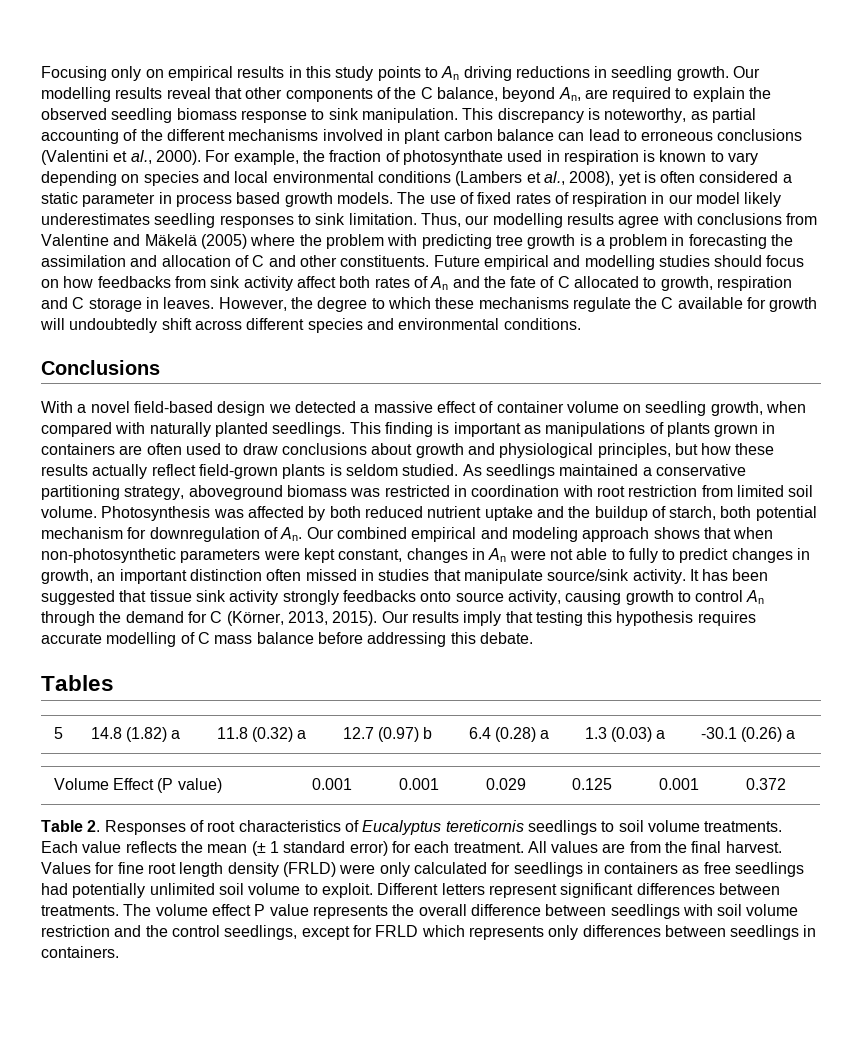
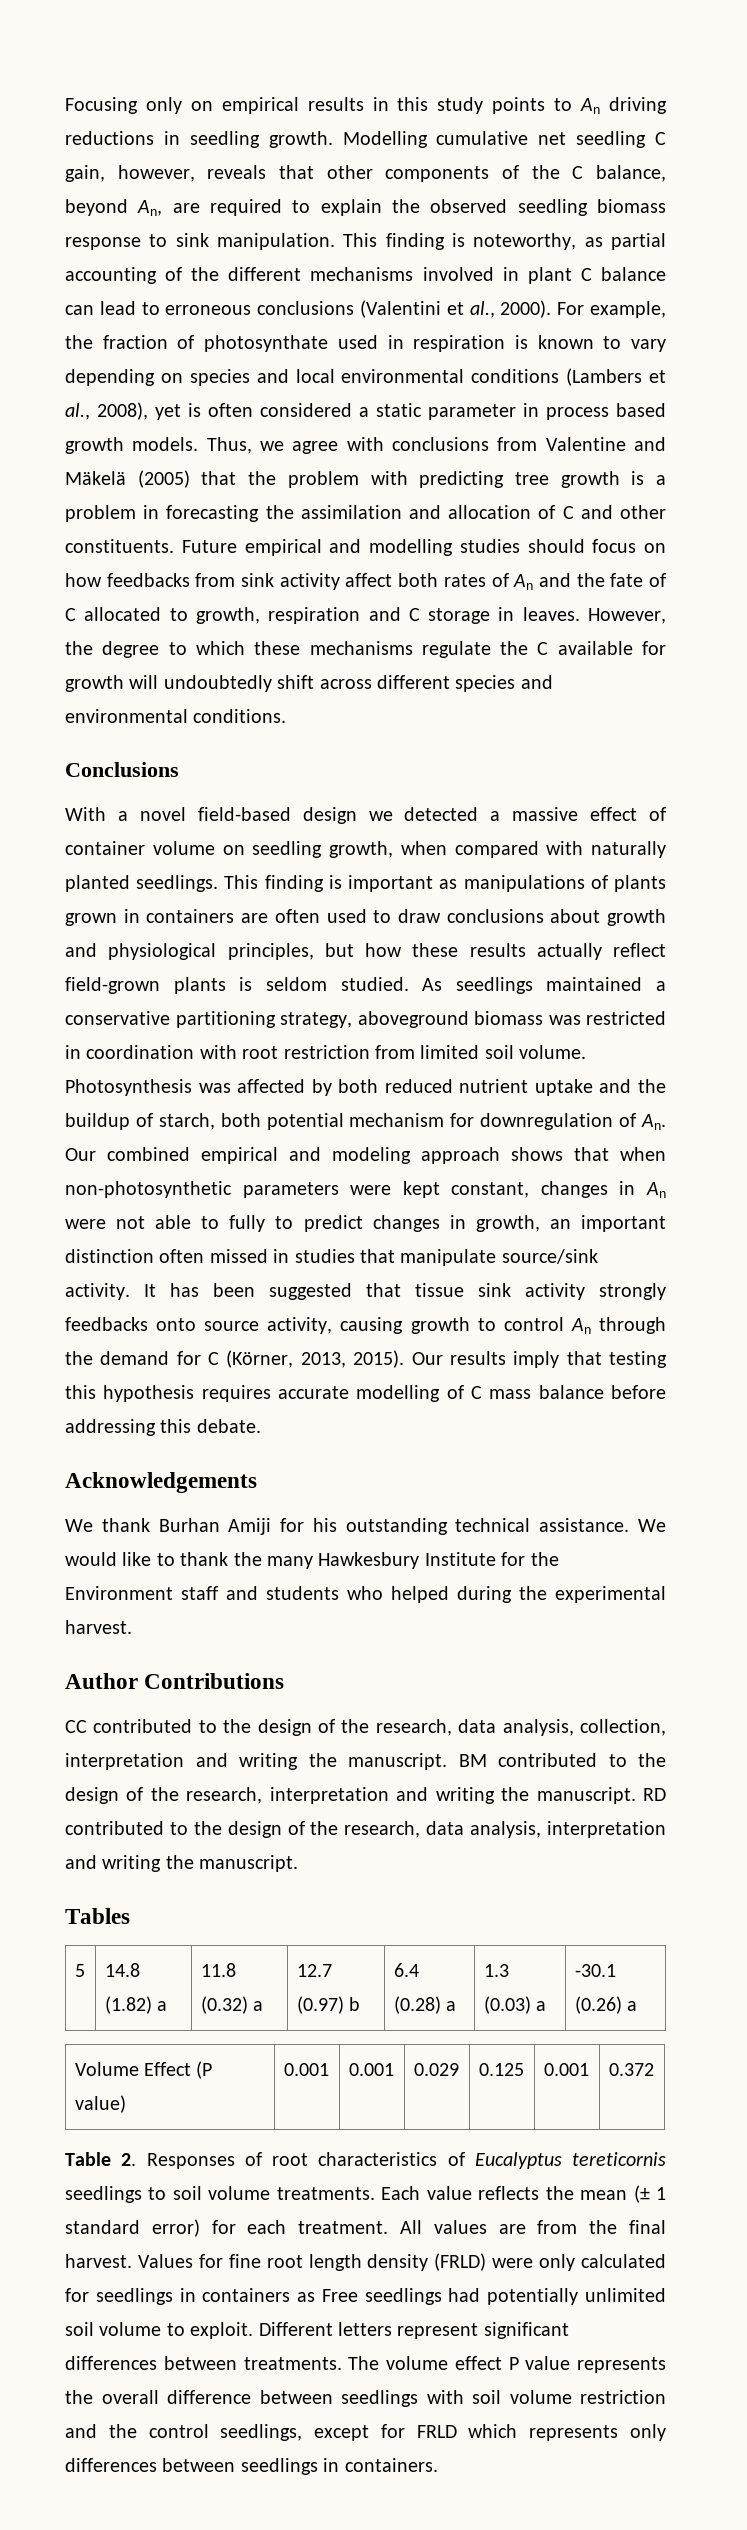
- Our modelling results reveal that other components of the C balance, beyond An, are required to explain the observed seedling biomass response to sink manipulation.
+ Modelling cumulative net seedling C gain, however, reveals that other components of the C balance, beyond An, are required to explain the observed seedling biomass response to sink manipulation.
- This discrepancy is noteworthy, as partial accounting of the different mechanisms involved in plant carbon balance can lead to erroneous conclusions (Valentini et al., 2000).
+ This finding is noteworthy, as partial accounting of the different mechanisms involved in plant C balance can lead to erroneous conclusions (Valentini et al., 2000).
- The use of fixed rates of respiration in our model likely underestimates seedling responses to sink limitation. Thus, our modelling results agree with conclusions from Valentine and Mäkelä (2005) where the problem with predicting tree growth is a problem in forecasting the assimilation and allocation of C and other constituents.
+ Thus, we agree with conclusions from Valentine and Mäkelä (2005) that the problem with predicting tree growth is a problem in forecasting the assimilation and allocation of C and other constituents.
+ Acknowledgements
+ We thank Burhan Amiji for his outstanding technical assistance. We would like to thank the many Hawkesbury Institute for the Environment staff and students who helped during the experimental harvest.
+ Author Contributions
+ CC contributed to the design of the research, data analysis, collection, interpretation and writing the manuscript. BM contributed to the design of the research, interpretation and writing the manuscript. RD contributed to the design of the research, data analysis, interpretation and writing the manuscript.
- Values for fine root length density (FRLD) were only calculated for seedlings in containers as free seedlings had potentially unlimited soil volume to exploit.
+ Values for fine root length density (FRLD) were only calculated for seedlings in containers as Free seedlings had potentially unlimited soil volume to exploit.

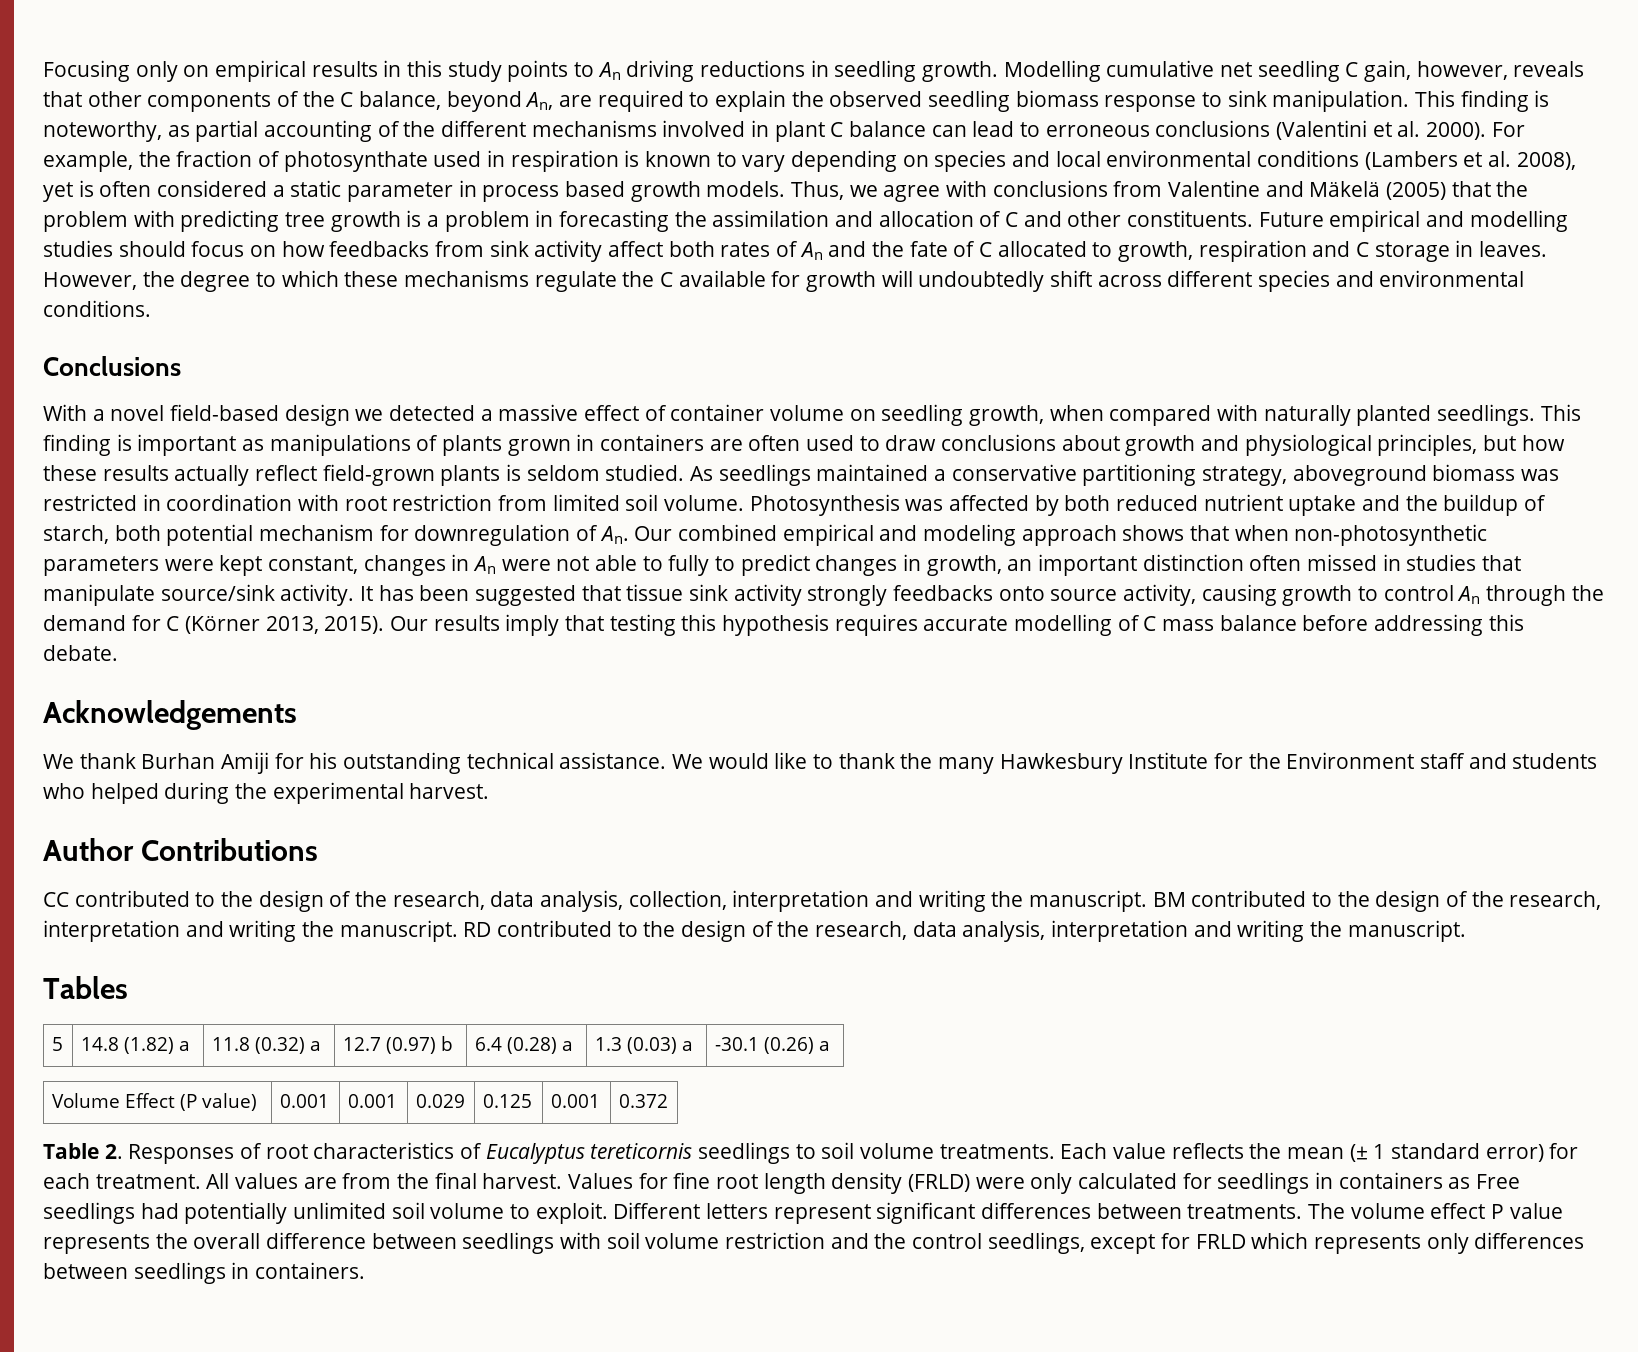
- This finding is noteworthy, as partial accounting of the different mechanisms involved in plant C balance can lead to erroneous conclusions (Valentini et al., 2000).
+ This finding is noteworthy, as partial accounting of the different mechanisms involved in plant C balance can lead to erroneous conclusions (Valentini et al. 2000).
- For example, the fraction of photosynthate used in respiration is known to vary depending on species and local environmental conditions (Lambers et al., 2008), yet is often considered a static parameter in process based growth models.
+ For example, the fraction of photosynthate used in respiration is known to vary depending on species and local environmental conditions (Lambers et al. 2008), yet is often considered a static parameter in process based growth models.
- It has been suggested that tissue sink activity strongly feedbacks onto source activity, causing growth to control An through the demand for C (Körner, 2013, 2015).
+ It has been suggested that tissue sink activity strongly feedbacks onto source activity, causing growth to control An through the demand for C (Körner 2013, 2015).

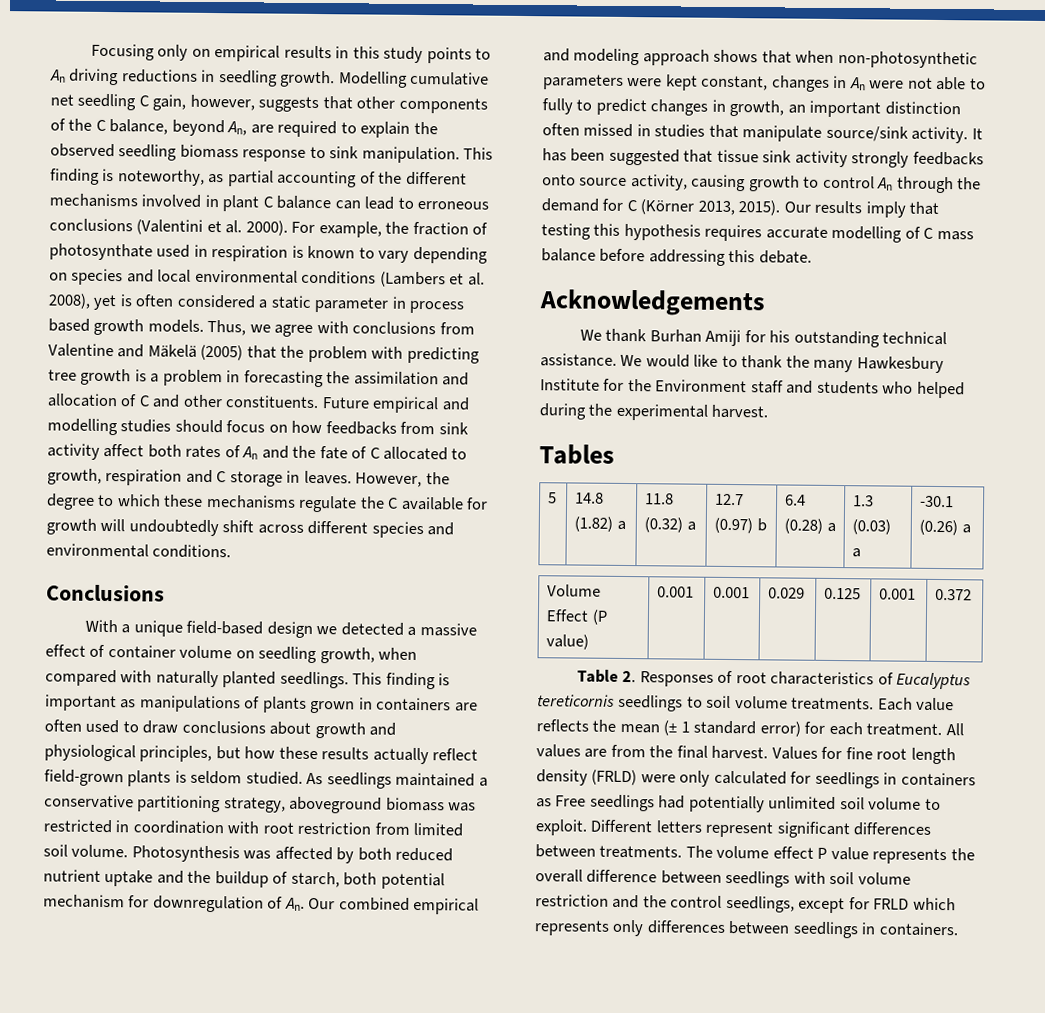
- Modelling cumulative net seedling C gain, however, reveals that other components of the C balance, beyond An, are required to explain the observed seedling biomass response to sink manipulation.
+ Modelling cumulative net seedling C gain, however, suggests that other components of the C balance, beyond An, are required to explain the observed seedling biomass response to sink manipulation.
- With a novel field-based design we detected a massive effect of container volume on seedling growth, when compared with naturally planted seedlings.
+ With a unique field-based design we detected a massive effect of container volume on seedling growth, when compared with naturally planted seedlings.
- Author Contributions
- CC contributed to the design of the research, data analysis, collection, interpretation and writing the manuscript. BM contributed to the design of the research, interpretation and writing the manuscript. RD contributed to the design of the research, data analysis, interpretation and writing the manuscript.

